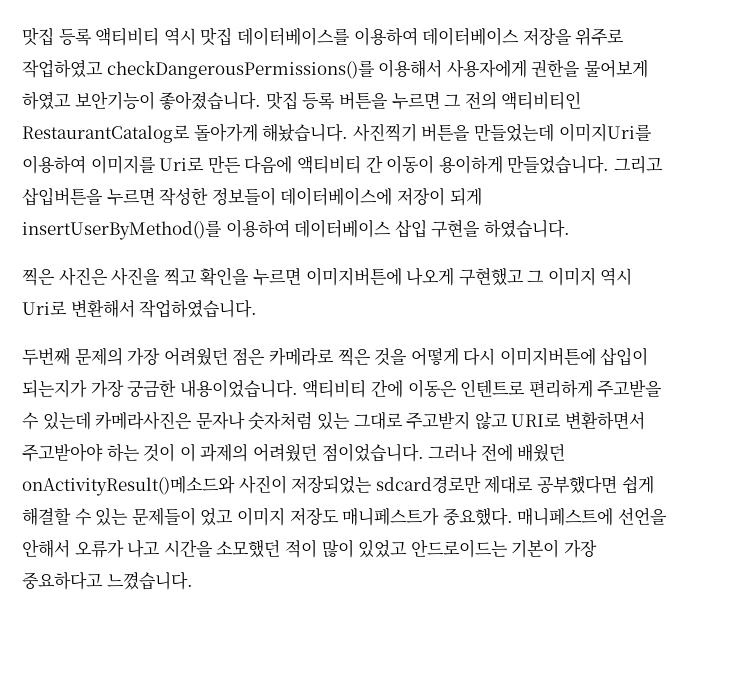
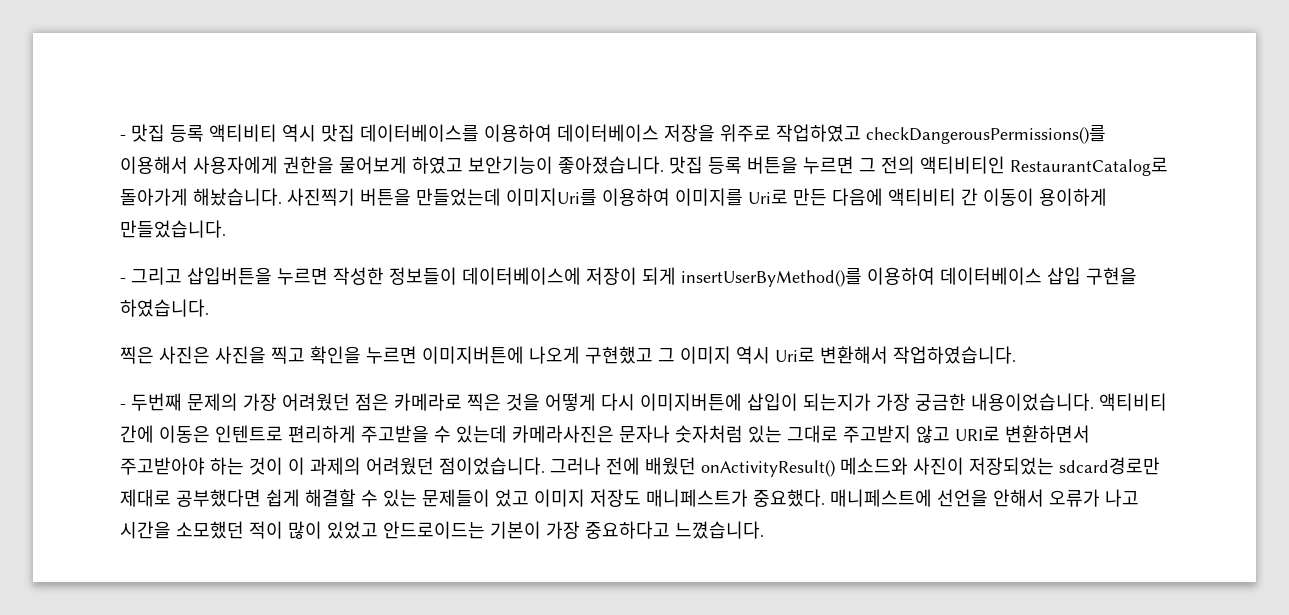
- 맛집 등록 액티비티 역시 맛집 데이터베이스를 이용하여 데이터베이스 저장을 위주로 작업하였고 checkDangerousPermissions()를 이용해서 사용자에게 권한을 물어보게 하였고 보안기능이 좋아졌습니다.
+ - 맛집 등록 액티비티 역시 맛집 데이터베이스를 이용하여 데이터베이스 저장을 위주로 작업하였고 checkDangerousPermissions()를 이용해서 사용자에게 권한을 물어보게 하였고 보안기능이 좋아졌습니다.
- 사진찍기 버튼을 만들었는데 이미지Uri를 이용하여 이미지를 Uri로 만든 다음에 액티비티 간 이동이 용이하게 만들었습니다. 그리고 삽입버튼을 누르면 작성한 정보들이 데이터베이스에 저장이 되게 insertUserByMethod()를 이용하여 데이터베이스 삽입 구현을 하였습니다.
+ 사진찍기 버튼을 만들었는데 이미지Uri를 이용하여 이미지를 Uri로 만든 다음에 액티비티 간 이동이 용이하게 만들었습니다.
+ - 그리고 삽입버튼을 누르면 작성한 정보들이 데이터베이스에 저장이 되게 insertUserByMethod()를 이용하여 데이터베이스 삽입 구현을 하였습니다.
- 두번째 문제의 가장 어려웠던 점은 카메라로 찍은 것을 어떻게 다시 이미지버튼에 삽입이 되는지가 가장 궁금한 내용이었습니다.
+ - 두번째 문제의 가장 어려웠던 점은 카메라로 찍은 것을 어떻게 다시 이미지버튼에 삽입이 되는지가 가장 궁금한 내용이었습니다.
- 그러나 전에 배웠던 onActivityResult()메소드와 사진이 저장되었는 sdcard경로만 제대로 공부했다면 쉽게 해결할 수 있는 문제들이 었고 이미지 저장도 매니페스트가 중요했다.
+ 그러나 전에 배웠던 onActivityResult() 메소드와 사진이 저장되었는 sdcard경로만 제대로 공부했다면 쉽게 해결할 수 있는 문제들이 었고 이미지 저장도 매니페스트가 중요했다.

